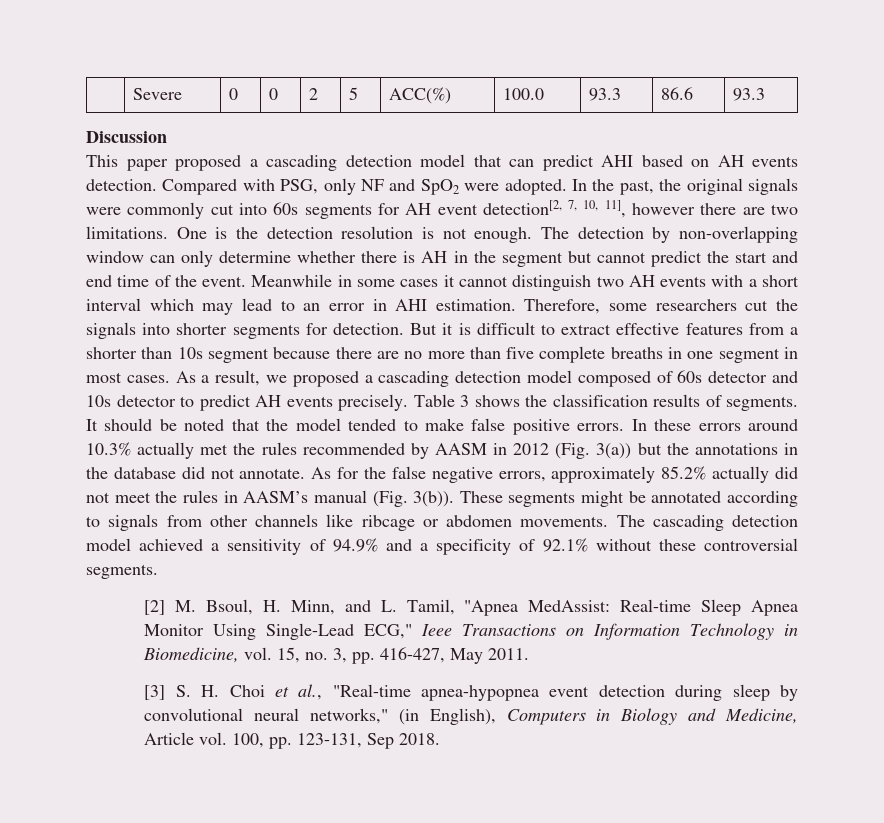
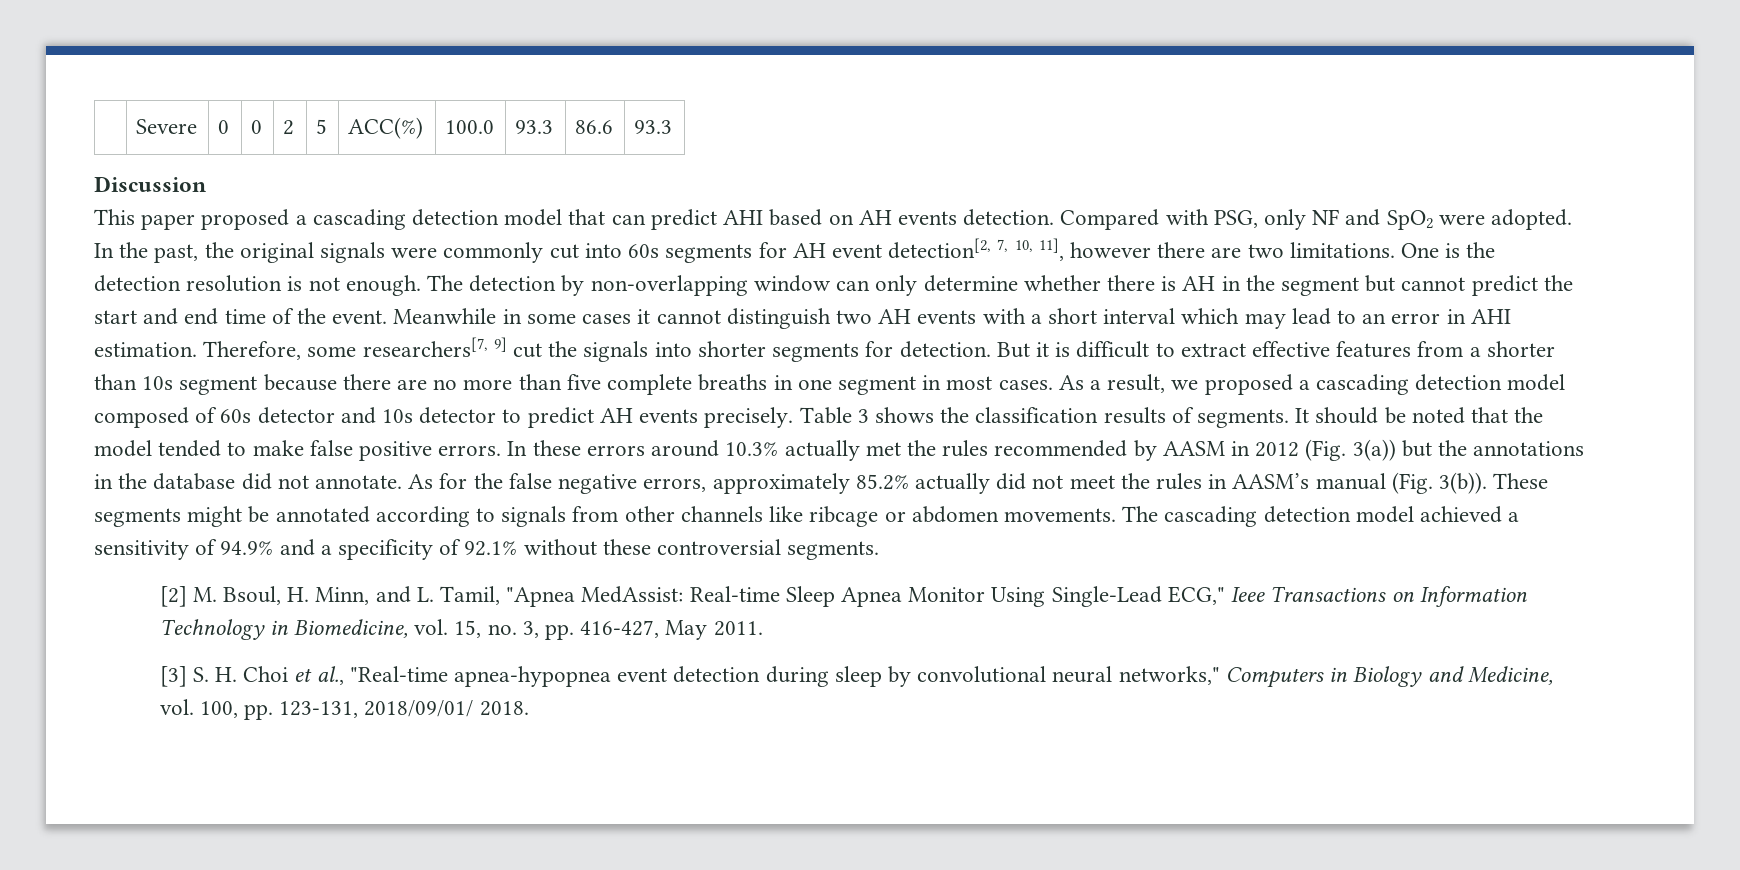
- Therefore, some researchers cut the signals into shorter segments for detection.
+ Therefore, some researchers[7, 9] cut the signals into shorter segments for detection.
- [3] S. H. Choi et al., "Real-time apnea-hypopnea event detection during sleep by convolutional neural networks," (in English), Computers in Biology and Medicine, Article vol. 100, pp. 123-131, Sep 2018.
+ [3] S. H. Choi et al., "Real-time apnea-hypopnea event detection during sleep by convolutional neural networks," Computers in Biology and Medicine, vol. 100, pp. 123-131, 2018/09/01/ 2018.

